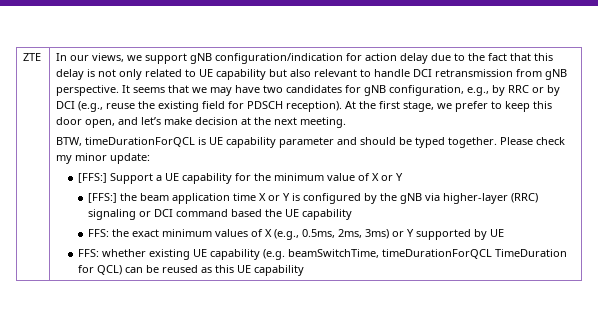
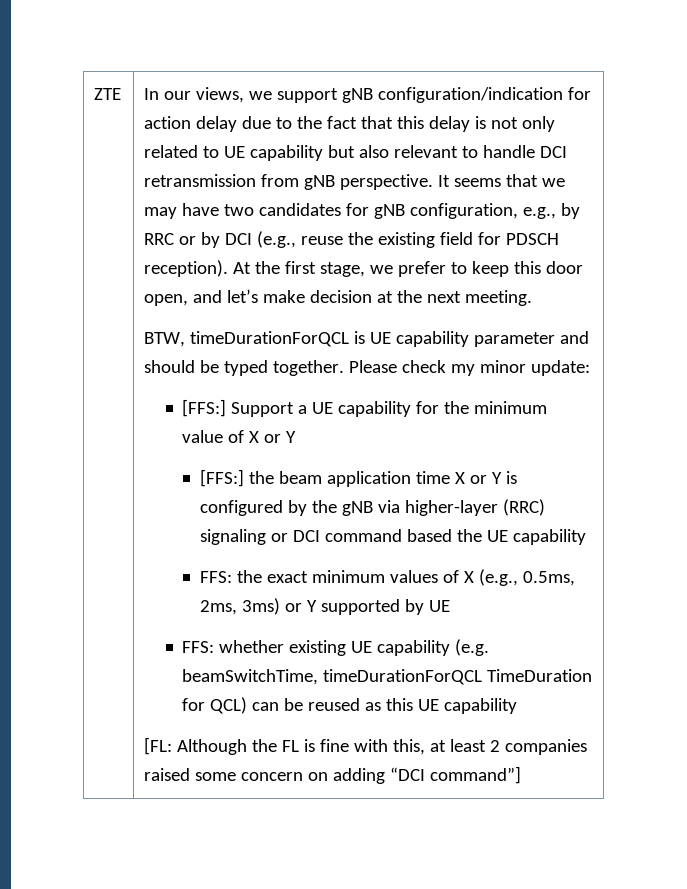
+ [FL: Although the FL is fine with this, at least 2 companies raised some concern on adding “DCI command”]

